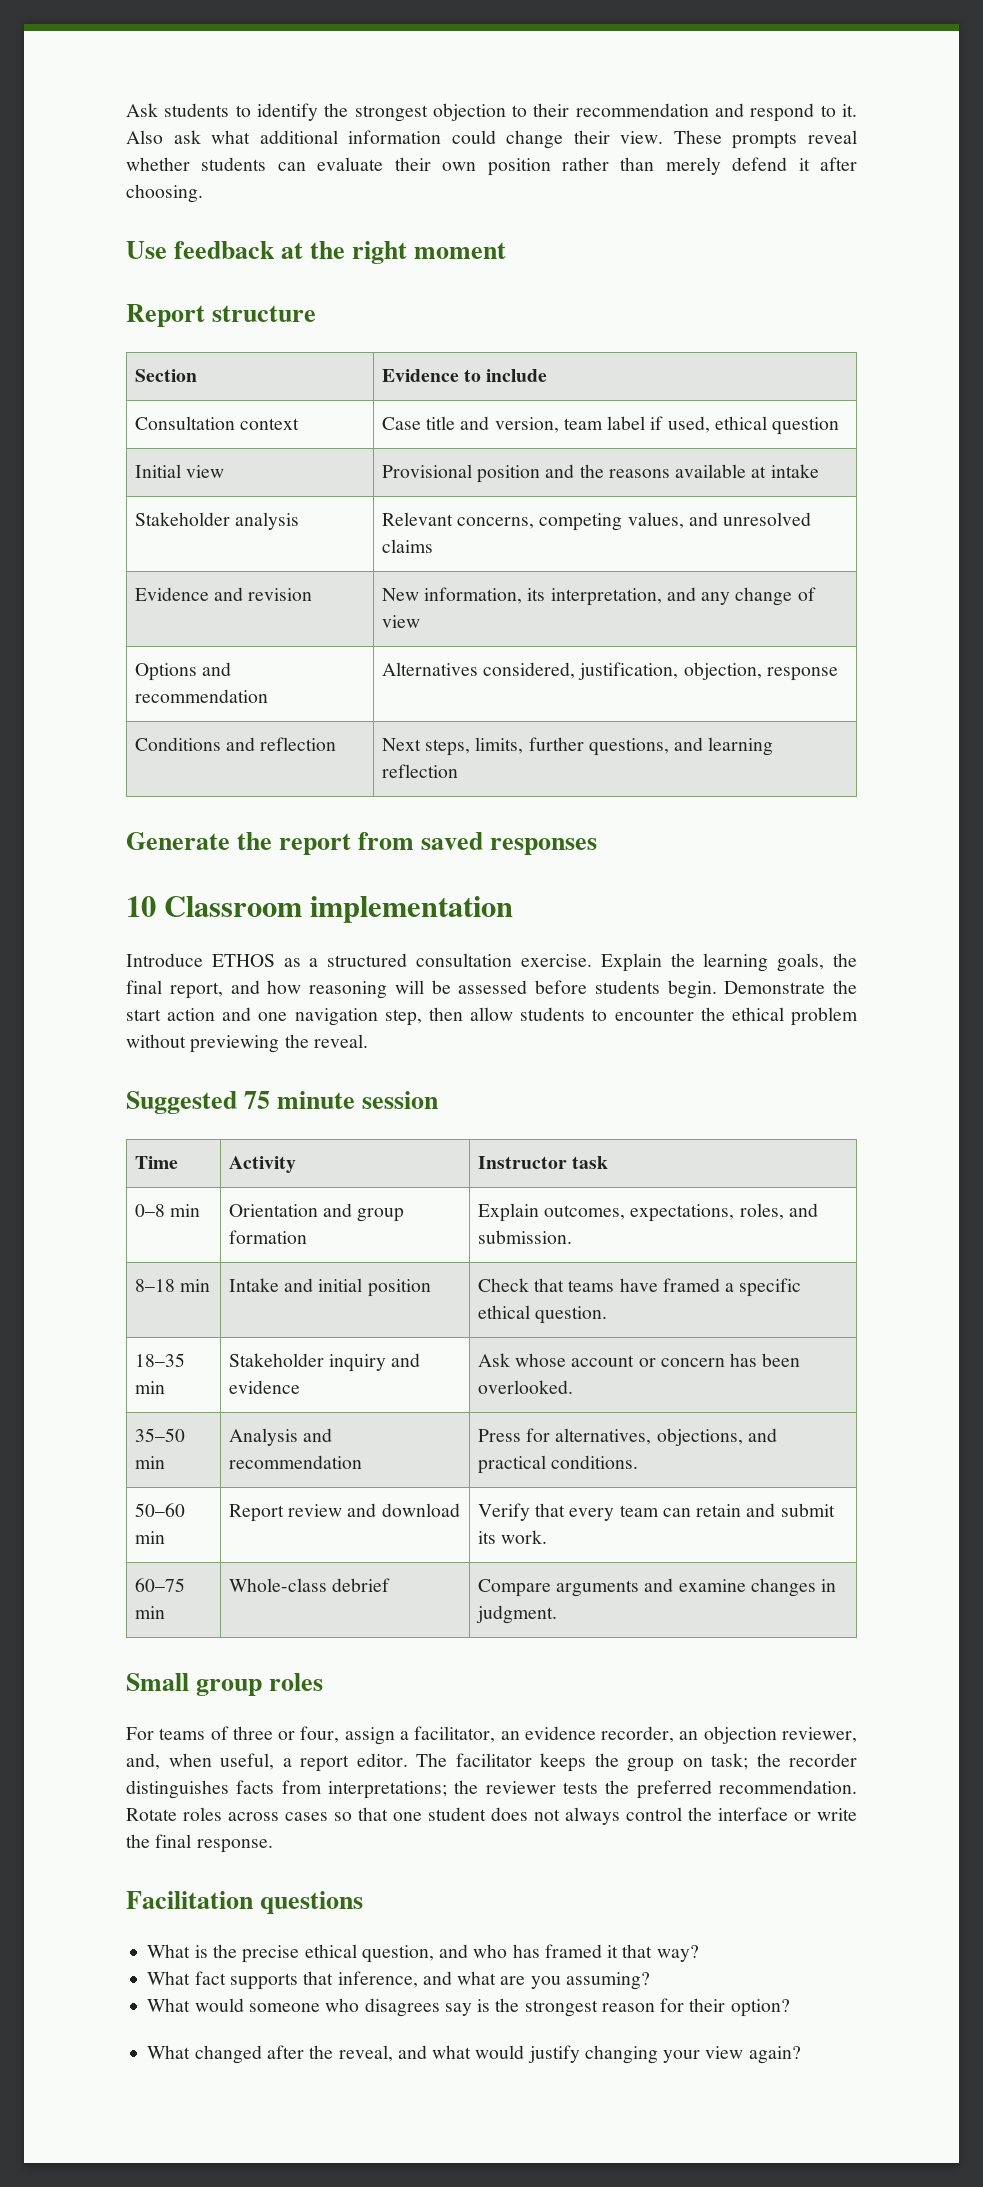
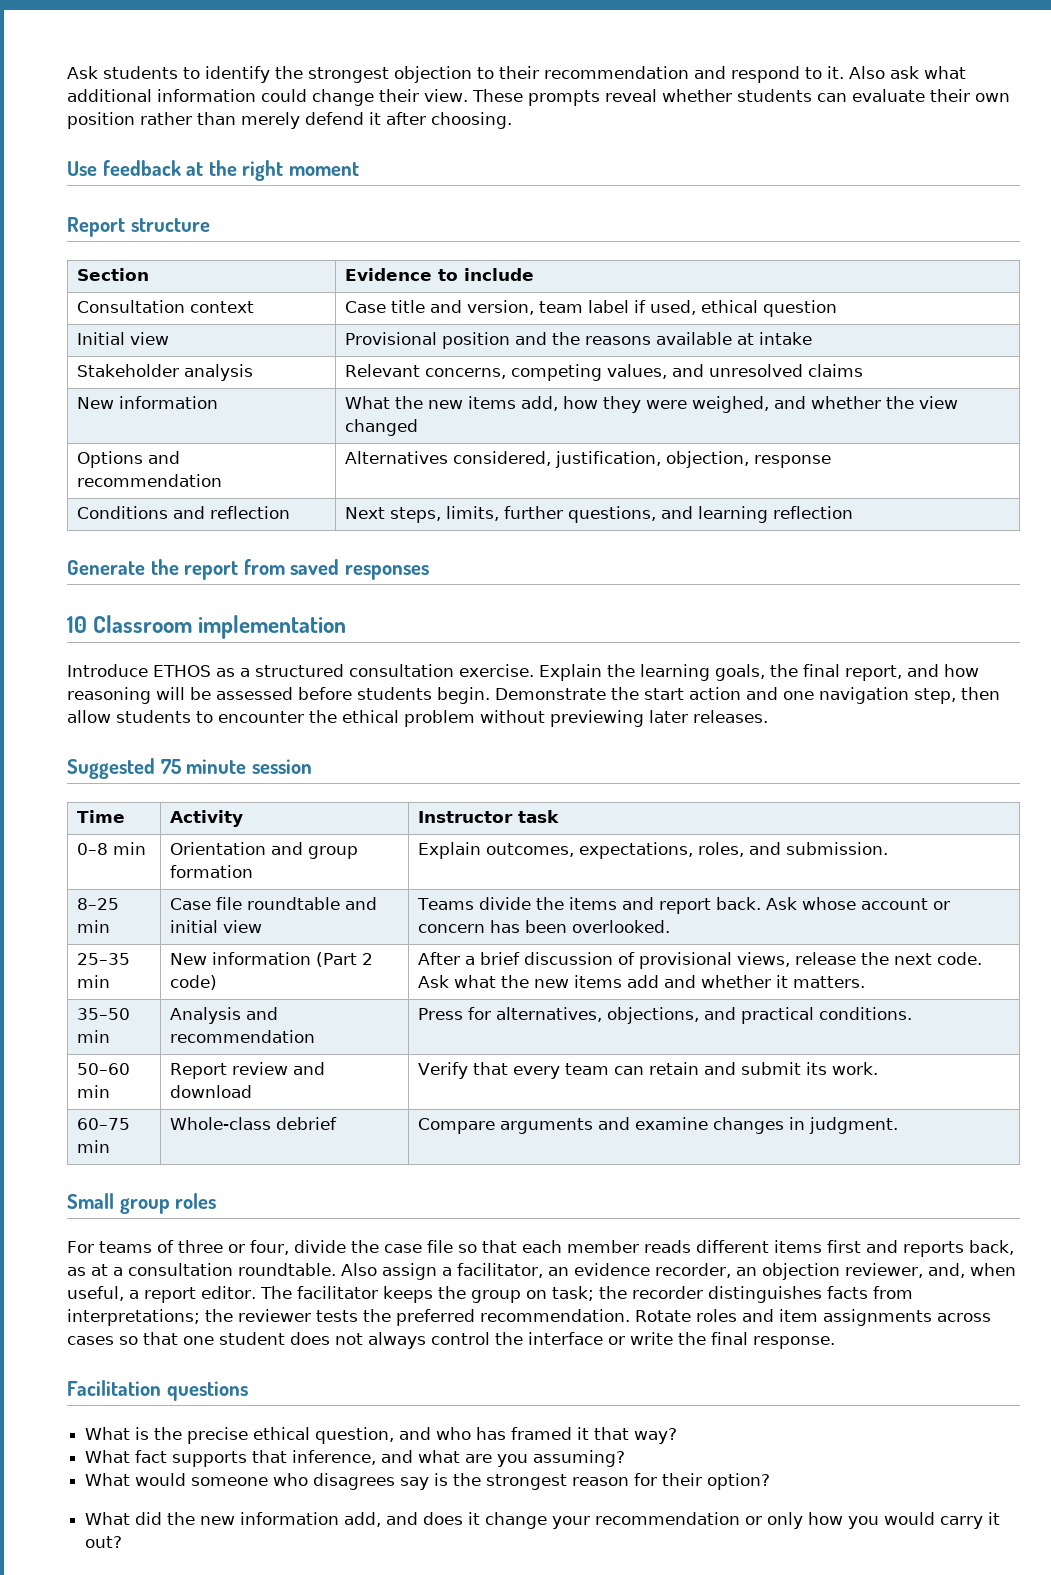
- Evidence and revision | New information, its interpretation, and any change of view
+ New information | What the new items add, how they were weighed, and whether the view changed
- Demonstrate the start action and one navigation step, then allow students to encounter the ethical problem without previewing the reveal.
+ Demonstrate the start action and one navigation step, then allow students to encounter the ethical problem without previewing later releases.
- 8–18 min | Intake and initial position | Check that teams have framed a specific ethical question.
- 18–35 min | Stakeholder inquiry and evidence | Ask whose account or concern has been overlooked.
+ 8–25 min | Case file roundtable and initial view | Teams divide the items and report back. Ask whose account or concern has been overlooked.
+ 25–35 min | New information (Part 2 code) | After a brief discussion of provisional views, release the next code. Ask what the new items add and whether it matters.
- For teams of three or four, assign a facilitator, an evidence recorder, an objection reviewer, and, when useful, a report editor.
+ For teams of three or four, divide the case file so that each member reads different items first and reports back, as at a consultation roundtable. Also assign a facilitator, an evidence recorder, an objection reviewer, and, when useful, a report editor.
- Rotate roles across cases so that one student does not always control the interface or write the final response.
+ Rotate roles and item assignments across cases so that one student does not always control the interface or write the final response.
- What changed after the reveal, and what would justify changing your view again?
+ What did the new information add, and does it change your recommendation or only how you would carry it out?

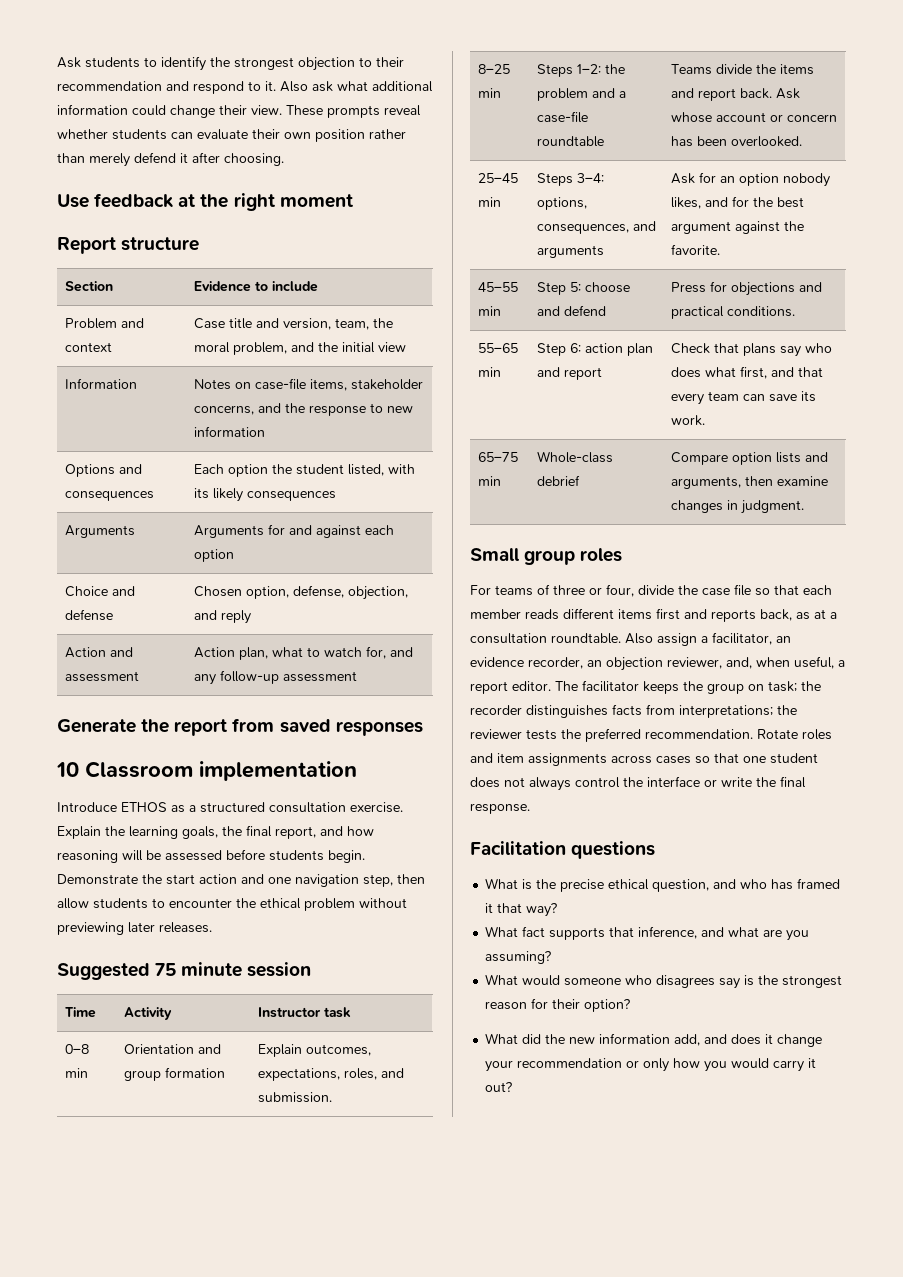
- Consultation context | Case title and version, team label if used, ethical question
- Initial view | Provisional position and the reasons available at intake
- Stakeholder analysis | Relevant concerns, competing values, and unresolved claims
- New information | What the new items add, how they were weighed, and whether the view changed
- Options and recommendation | Alternatives considered, justification, objection, response
- Conditions and reflection | Next steps, limits, further questions, and learning reflection
+ Problem and context | Case title and version, team, the moral problem, and the initial view
+ Information | Notes on case-file items, stakeholder concerns, and the response to new information
+ Options and consequences | Each option the student listed, with its likely consequences
+ Arguments | Arguments for and against each option
+ Choice and defense | Chosen option, defense, objection, and reply
+ Action and assessment | Action plan, what to watch for, and any follow-up assessment
- 8–25 min | Case file roundtable and initial view | Teams divide the items and report back. Ask whose account or concern has been overlooked.
+ 8–25 min | Steps 1–2: the problem and a case-file roundtable | Teams divide the items and report back. Ask whose account or concern has been overlooked.
- 25–35 min | New information (Part 2 code) | After a brief discussion of provisional views, release the next code. Ask what the new items add and whether it matters.
- 35–50 min | Analysis and recommendation | Press for alternatives, objections, and practical conditions.
+ 25–45 min | Steps 3–4: options, consequences, and arguments | Ask for an option nobody likes, and for the best argument against the favorite.
+ 45–55 min | Step 5: choose and defend | Press for objections and practical conditions.
- 50–60 min | Report review and download | Verify that every team can retain and submit its work.
+ 55–65 min | Step 6: action plan and report | Check that plans say who does what first, and that every team can save its work.
- 60–75 min | Whole-class debrief | Compare arguments and examine changes in judgment.
+ 65–75 min | Whole-class debrief | Compare option lists and arguments, then examine changes in judgment.

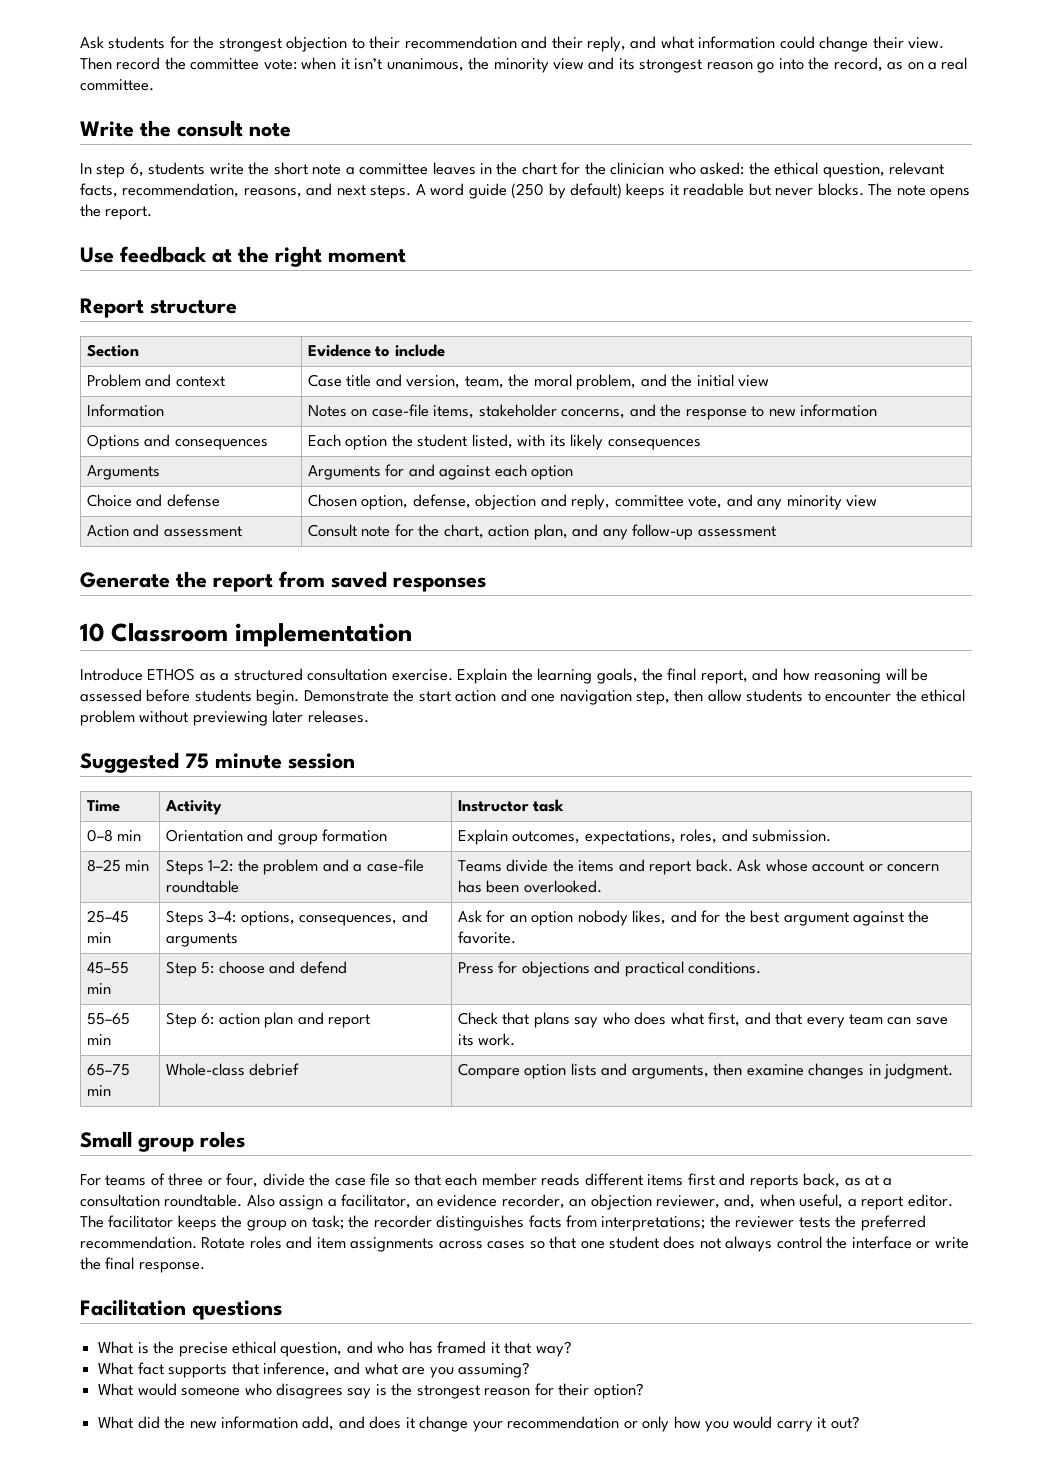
- Ask students to identify the strongest objection to their recommendation and respond to it. Also ask what additional information could change their view.
+ Ask students for the strongest objection to their recommendation and their reply, and what information could change their view.
- These prompts reveal whether students can evaluate their own position rather than merely defend it after choosing.
+ Then record the committee vote: when it isn’t unanimous, the minority view and its strongest reason go into the record, as on a real committee.
+ Write the consult note
+ In step 6, students write the short note a committee leaves in the chart for the clinician who asked: the ethical question, relevant facts, recommendation, reasons, and next steps. A word guide (250 by default) keeps it readable but never blocks. The note opens the report.
- Choice and defense | Chosen option, defense, objection, and reply
- Action and assessment | Action plan, what to watch for, and any follow-up assessment
+ Choice and defense | Chosen option, defense, objection and reply, committee vote, and any minority view
+ Action and assessment | Consult note for the chart, action plan, and any follow-up assessment

